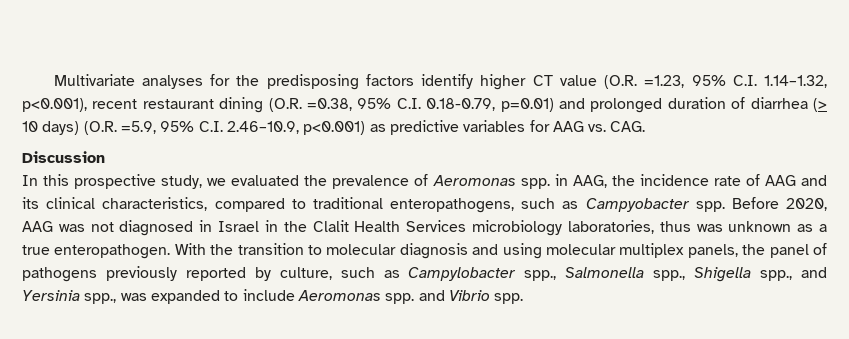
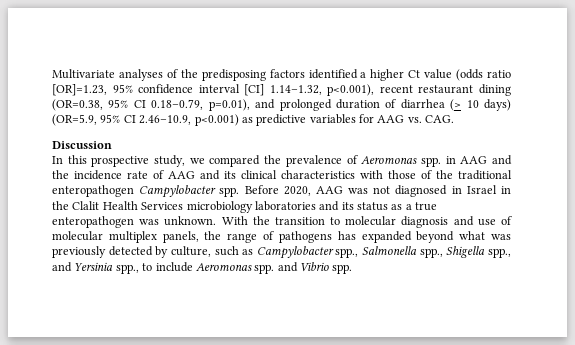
- Multivariate analyses for the predisposing factors identify higher CT value (O.R. =1.23, 95% C.I. 1.14–1.32, p<0.001), recent restaurant dining (O.R. =0.38, 95% C.I. 0.18-0.79, p=0.01) and prolonged duration of diarrhea (> 10 days) (O.R. =5.9, 95% C.I. 2.46–10.9, p<0.001) as predictive variables for AAG vs. CAG.
+ Multivariate analyses of the predisposing factors identified a higher Ct value (odds ratio [OR]=1.23, 95% confidence interval [CI] 1.14–1.32, p<0.001), recent restaurant dining (OR=0.38, 95% CI 0.18–0.79, p=0.01), and prolonged duration of diarrhea (> 10 days) (OR=5.9, 95% CI 2.46–10.9, p<0.001) as predictive variables for AAG vs. CAG.
- In this prospective study, we evaluated the prevalence of Aeromonas spp. in AAG, the incidence rate of AAG and its clinical characteristics, compared to traditional enteropathogens, such as Campyobacter spp.
+ In this prospective study, we compared the prevalence of Aeromonas spp. in AAG and the incidence rate of AAG and its clinical characteristics with those of the traditional enteropathogen Campylobacter spp.
- Before 2020, AAG was not diagnosed in Israel in the Clalit Health Services microbiology laboratories, thus was unknown as a true enteropathogen.
+ Before 2020, AAG was not diagnosed in Israel in the Clalit Health Services microbiology laboratories and its status as a true enteropathogen was unknown.
- With the transition to molecular diagnosis and using molecular multiplex panels, the panel of pathogens previously reported by culture, such as Campylobacter spp., Salmonella spp., Shigella spp., and Yersinia spp., was expanded to include Aeromonas spp. and Vibrio spp.
+ With the transition to molecular diagnosis and use of molecular multiplex panels, the range of pathogens has expanded beyond what was previously detected by culture, such as Campylobacter spp., Salmonella spp., Shigella spp., and Yersinia spp., to include Aeromonas spp. and Vibrio spp.

